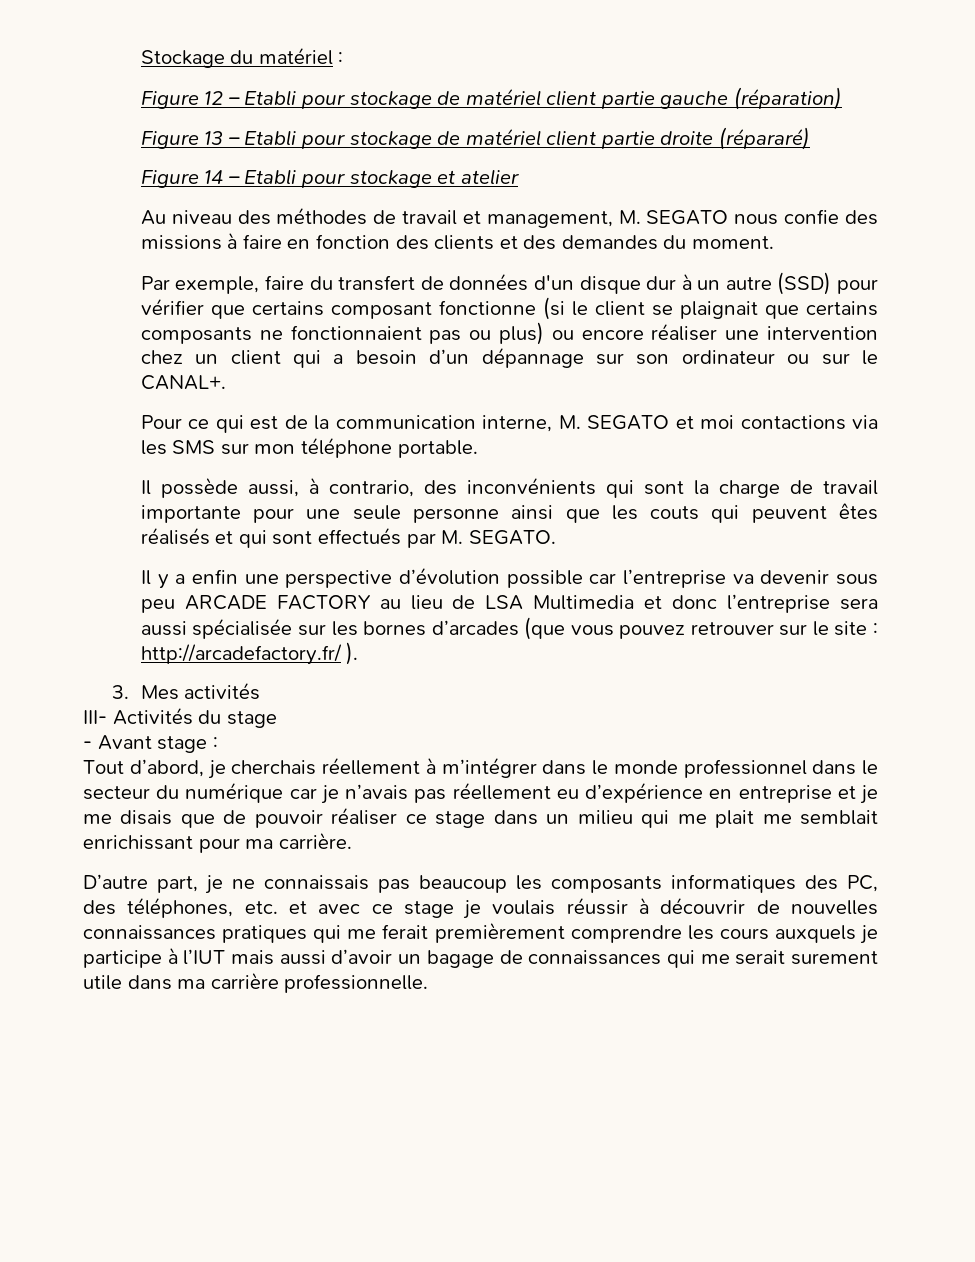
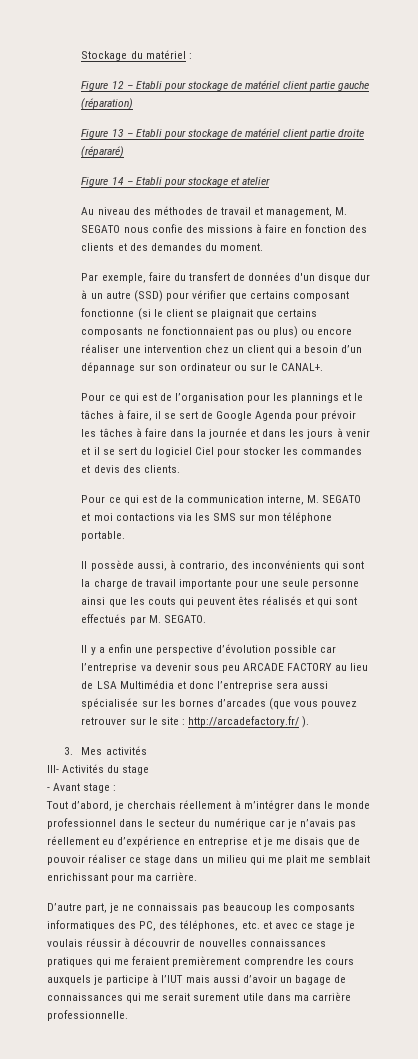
+ Pour ce qui est de l’organisation pour les plannings et le tâches à faire, il se sert de Google Agenda pour prévoir les tâches à faire dans la journée et dans les jours à venir et il se sert du logiciel Ciel pour stocker les commandes et devis des clients.
- Il y a enfin une perspective d’évolution possible car l’entreprise va devenir sous peu ARCADE FACTORY au lieu de LSA Multimedia et donc l’entreprise sera aussi spécialisée sur les bornes d’arcades (que vous pouvez retrouver sur le site : http://arcadefactory.fr/ ).
+ Il y a enfin une perspective d’évolution possible car l’entreprise va devenir sous peu ARCADE FACTORY au lieu de LSA Multimédia et donc l’entreprise sera aussi spécialisée sur les bornes d’arcades (que vous pouvez retrouver sur le site : http://arcadefactory.fr/ ).
- D’autre part, je ne connaissais pas beaucoup les composants informatiques des PC, des téléphones, etc. et avec ce stage je voulais réussir à découvrir de nouvelles connaissances pratiques qui me ferait premièrement comprendre les cours auxquels je participe à l’IUT mais aussi d’avoir un bagage de connaissances qui me serait surement utile dans ma carrière professionnelle.
+ D’autre part, je ne connaissais pas beaucoup les composants informatiques des PC, des téléphones, etc. et avec ce stage je voulais réussir à découvrir de nouvelles connaissances pratiques qui me feraient premièrement comprendre les cours auxquels je participe à l’IUT mais aussi d’avoir un bagage de connaissances qui me serait surement utile dans ma carrière professionnelle.

